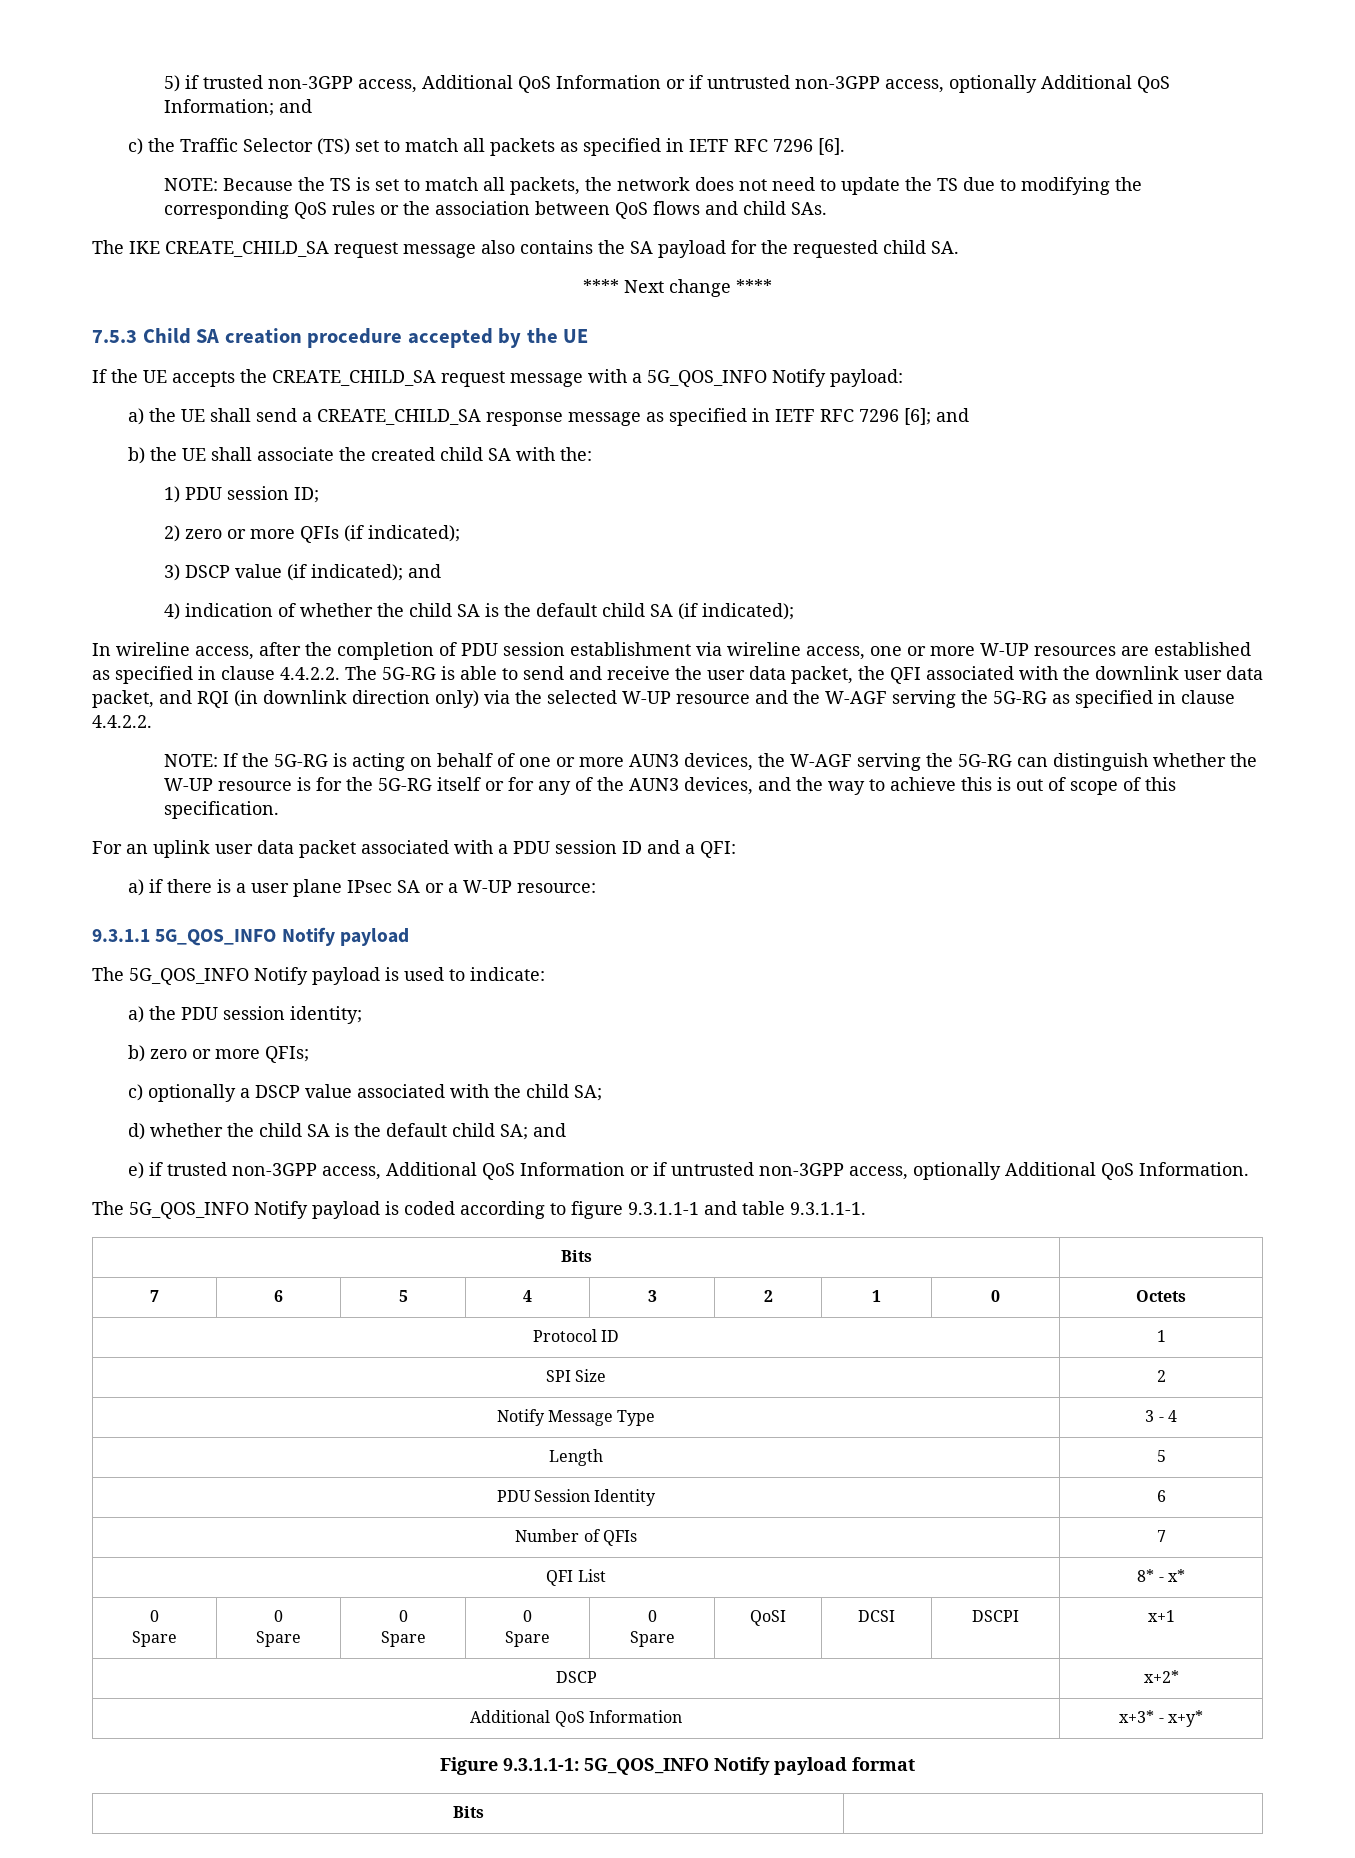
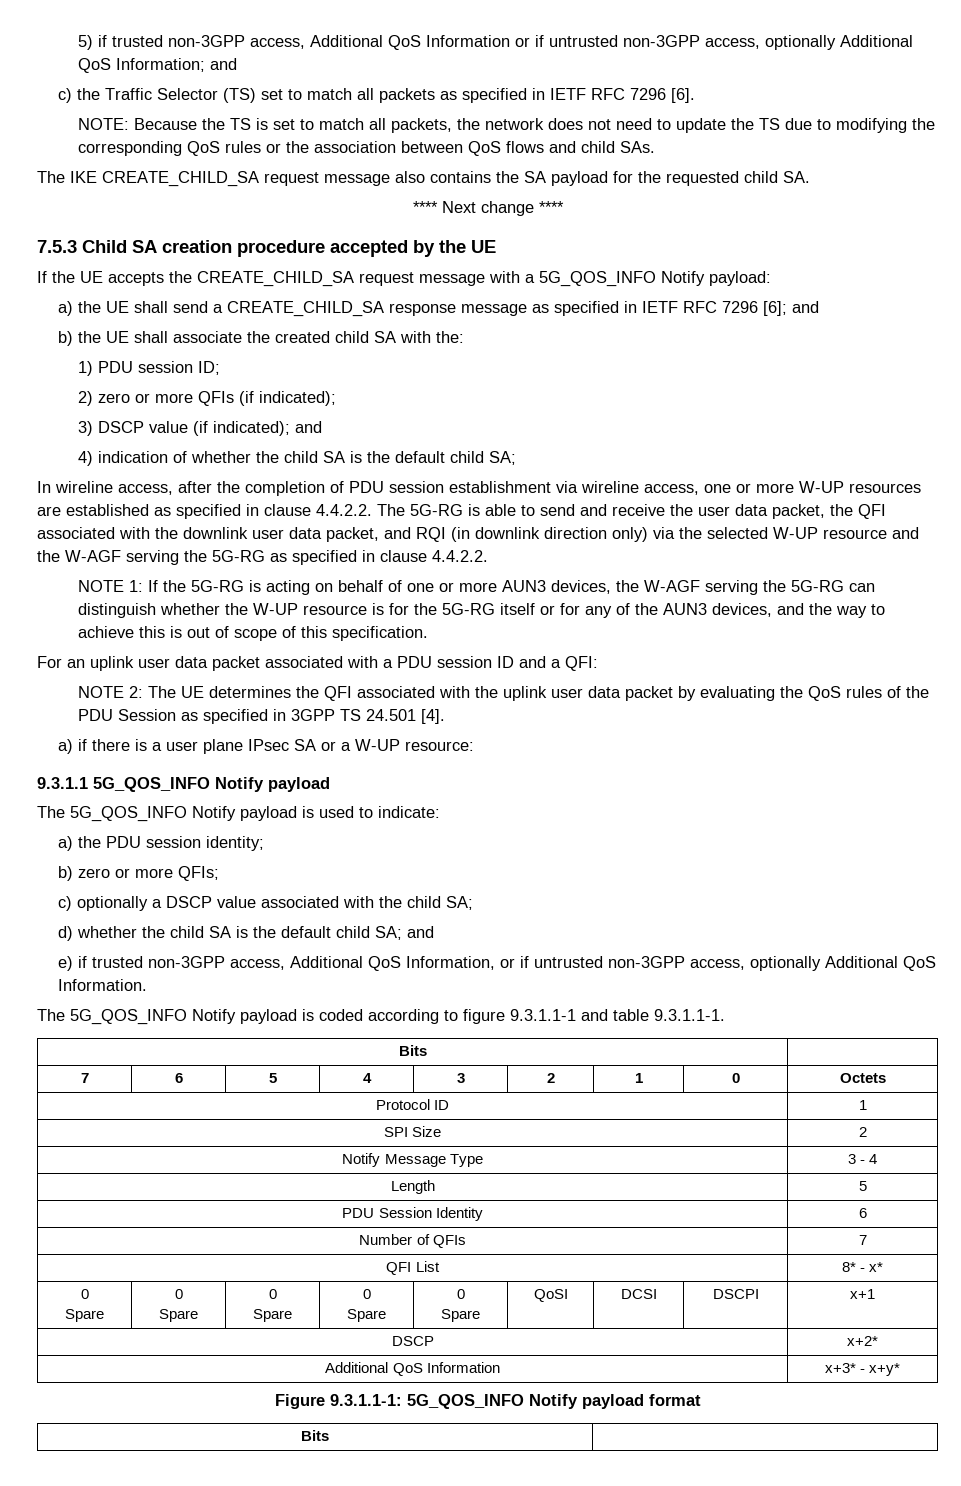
- 4) indication of whether the child SA is the default child SA (if indicated);
+ 4) indication of whether the child SA is the default child SA;
- NOTE: If the 5G-RG is acting on behalf of one or more AUN3 devices, the W-AGF serving the 5G-RG can distinguish whether the W-UP resource is for the 5G-RG itself or for any of the AUN3 devices, and the way to achieve this is out of scope of this specification.
+ NOTE 1: If the 5G-RG is acting on behalf of one or more AUN3 devices, the W-AGF serving the 5G-RG can distinguish whether the W-UP resource is for the 5G-RG itself or for any of the AUN3 devices, and the way to achieve this is out of scope of this specification.
+ NOTE 2: The UE determines the QFI associated with the uplink user data packet by evaluating the QoS rules of the PDU Session as specified in 3GPP TS 24.501 [4].
- e) if trusted non-3GPP access, Additional QoS Information or if untrusted non-3GPP access, optionally Additional QoS Information.
+ e) if trusted non-3GPP access, Additional QoS Information, or if untrusted non-3GPP access, optionally Additional QoS Information.

